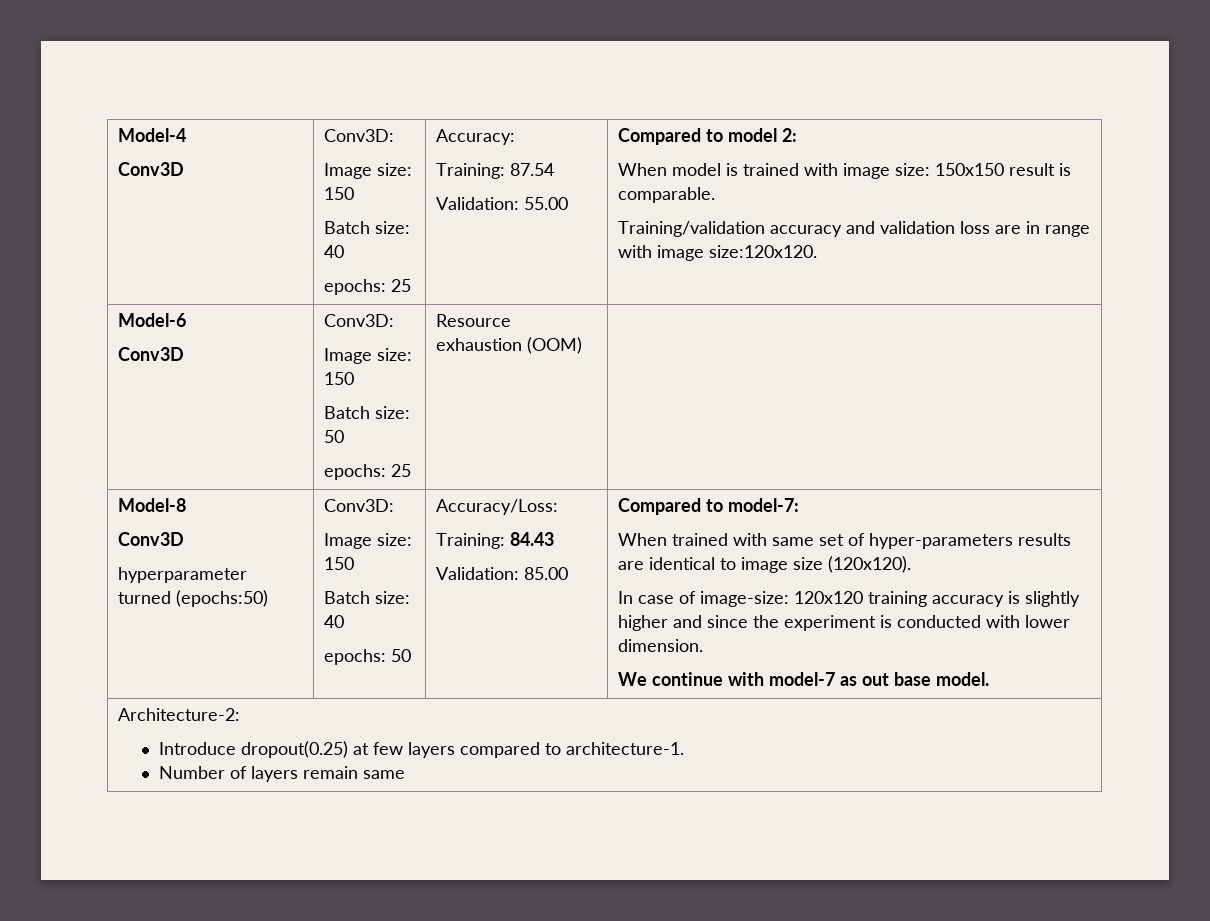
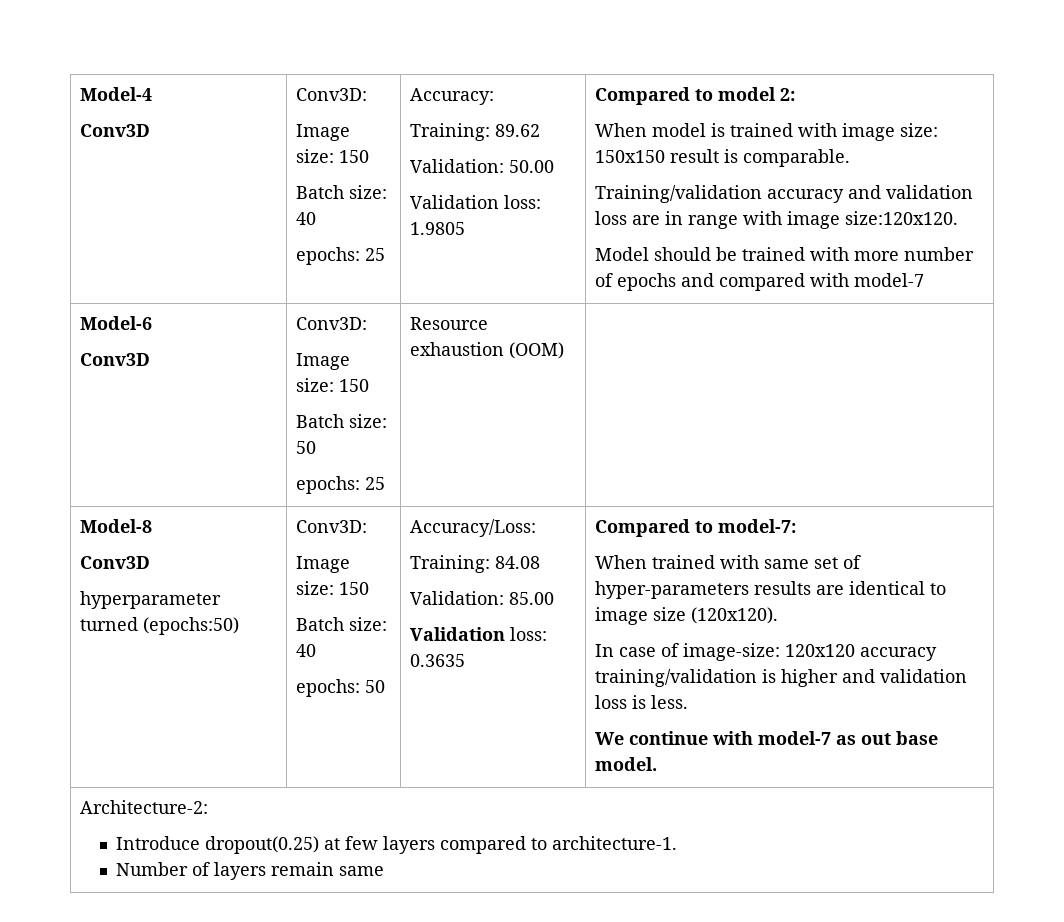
- Training: 87.54
- Validation: 55.00
+ Training: 89.62
+ Validation: 50.00
+ Validation loss: 1.9805
+ Model should be trained with more number of epochs and compared with model-7
- Training: 84.43
+ Training: 84.08
+ Validation loss: 0.3635
- In case of image-size: 120x120 training accuracy is slightly higher and since the experiment is conducted with lower dimension.
+ In case of image-size: 120x120 accuracy training/validation is higher and validation loss is less.

